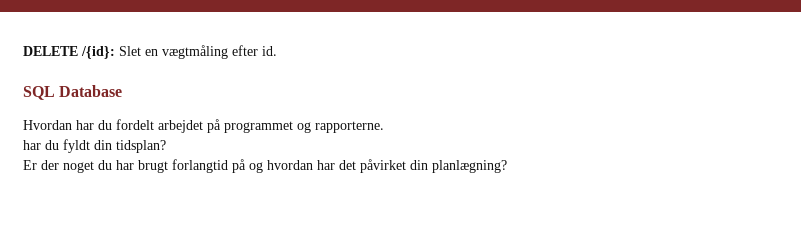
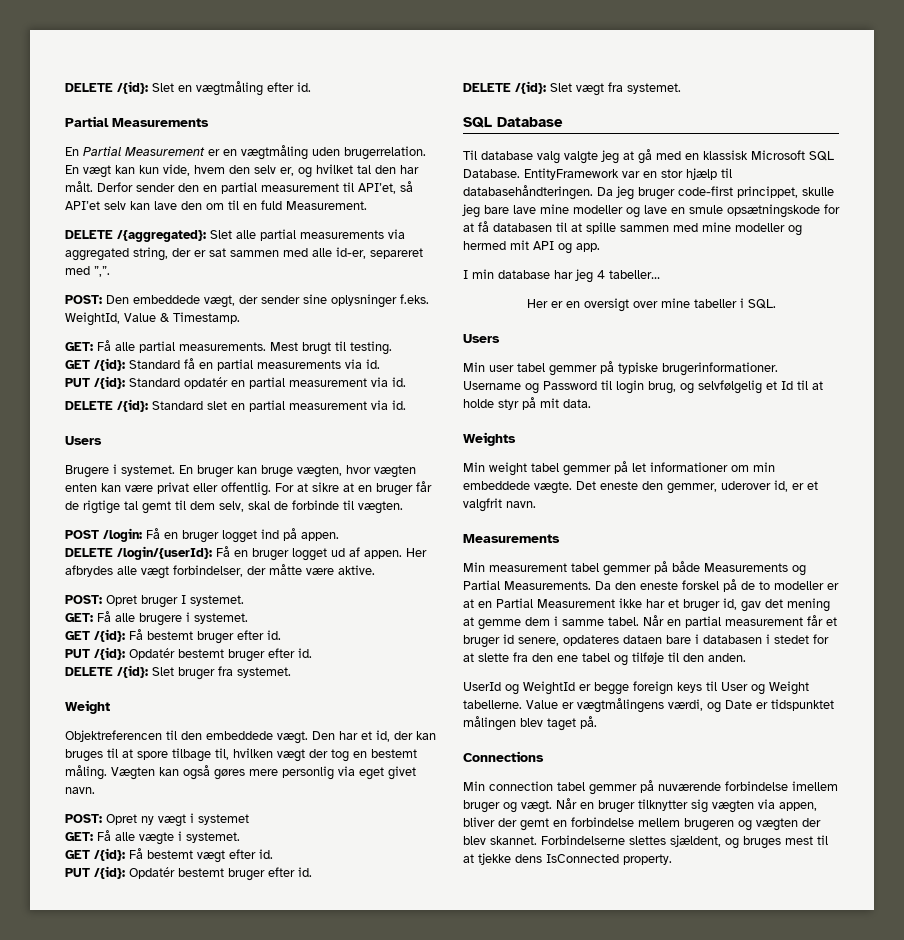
+ Partial Measurements
+ En Partial Measurement er en vægtmåling uden brugerrelation. En vægt kan kun vide, hvem den selv er, og hvilket tal den har målt. Derfor sender den en partial measurement til API’et, så API’et selv kan lave den om til en fuld Measurement.
+ DELETE /{aggregated}: Slet alle partial measurements via aggregated string, der er sat sammen med alle id-er, separeret med ”,”.
+ POST: Den embeddede vægt, der sender sine oplysninger f.eks. WeightId, Value & Timestamp.
+ GET: Få alle partial measurements. Mest brugt til testing.
+ GET /{id}: Standard få en partial measurements via id.
+ PUT /{id}: Standard opdatér en partial measurement via id.
+ DELETE /{id}: Standard slet en partial measurement via id.
+ Users
+ Brugere i systemet. En bruger kan bruge vægten, hvor vægten enten kan være privat eller offentlig. For at sikre at en bruger får de rigtige tal gemt til dem selv, skal de forbinde til vægten.
+ POST /login: Få en bruger logget ind på appen.
+ DELETE /login/{userId}: Få en bruger logget ud af appen. Her afbrydes alle vægt forbindelser, der måtte være aktive.
+ POST: Opret bruger I systemet.
+ GET: Få alle brugere i systemet.
+ GET /{id}: Få bestemt bruger efter id.
+ PUT /{id}: Opdatér bestemt bruger efter id.
+ DELETE /{id}: Slet bruger fra systemet.
+ Weight
+ Objektreferencen til den embeddede vægt. Den har et id, der kan bruges til at spore tilbage til, hvilken vægt der tog en bestemt måling. Vægten kan også gøres mere personlig via eget givet navn.
+ POST: Opret ny vægt i systemet
+ GET: Få alle vægte i systemet.
+ GET /{id}: Få bestemt vægt efter id.
+ PUT /{id}: Opdatér bestemt bruger efter id.
+ DELETE /{id}: Slet vægt fra systemet.
  SQL Database
- Hvordan har du fordelt arbejdet på programmet og rapporterne.
- har du fyldt din tidsplan?
- Er der noget du har brugt forlangtid på og hvordan har det påvirket din planlægning?
+ Til database valg valgte jeg at gå med en klassisk Microsoft SQL Database. EntityFramework var en stor hjælp til databasehåndteringen. Da jeg bruger code-first princippet, skulle jeg bare lave mine modeller og lave en smule opsætningskode for at få databasen til at spille sammen med mine modeller og hermed mit API og app.
+ I min database har jeg 4 tabeller…
+ Her er en oversigt over mine tabeller i SQL.
+ Users
+ Min user tabel gemmer på typiske brugerinformationer. Username og Password til login brug, og selvfølgelig et Id til at holde styr på mit data.
+ Weights
+ Min weight tabel gemmer på let informationer om min embeddede vægte. Det eneste den gemmer, uderover id, er et valgfrit navn.
+ Measurements
+ Min measurement tabel gemmer på både Measurements og Partial Measurements. Da den eneste forskel på de to modeller er at en Partial Measurement ikke har et bruger id, gav det mening at gemme dem i samme tabel. Når en partial measurement får et bruger id senere, opdateres dataen bare i databasen i stedet for at slette fra den ene tabel og tilføje til den anden.
+ UserId og WeightId er begge foreign keys til User og Weight tabellerne. Value er vægtmålingens værdi, og Date er tidspunktet målingen blev taget på.
+ Connections
+ Min connection tabel gemmer på nuværende forbindelse imellem bruger og vægt. Når en bruger tilknytter sig vægten via appen, bliver der gemt en forbindelse mellem brugeren og vægten der blev skannet. Forbindelserne slettes sjældent, og bruges mest til at tjekke dens IsConnected property.

